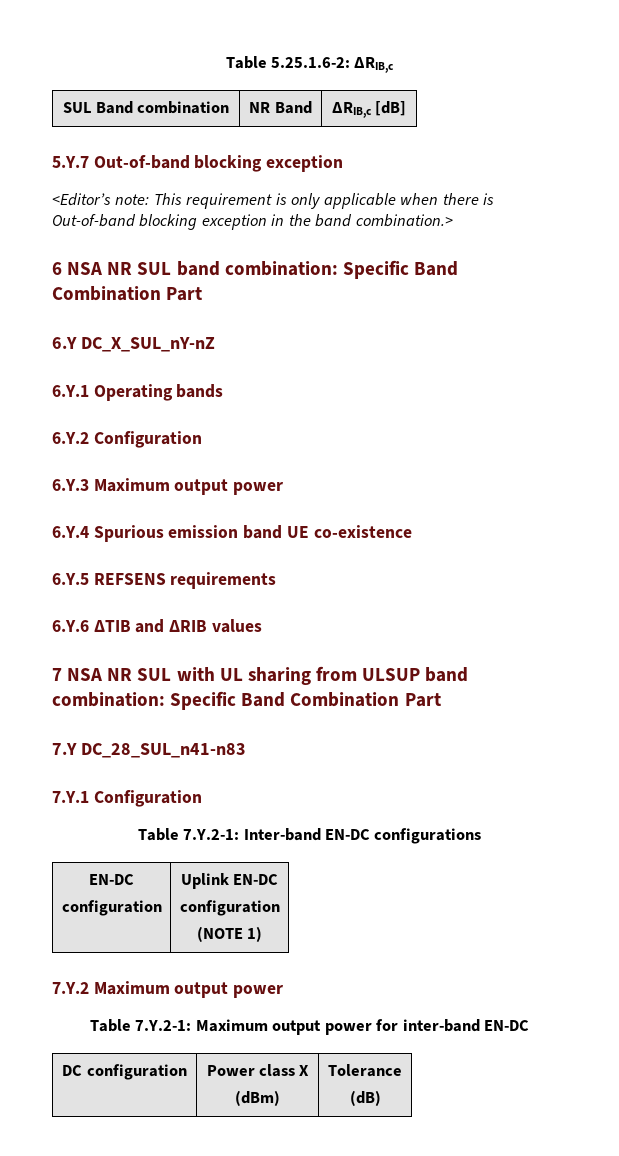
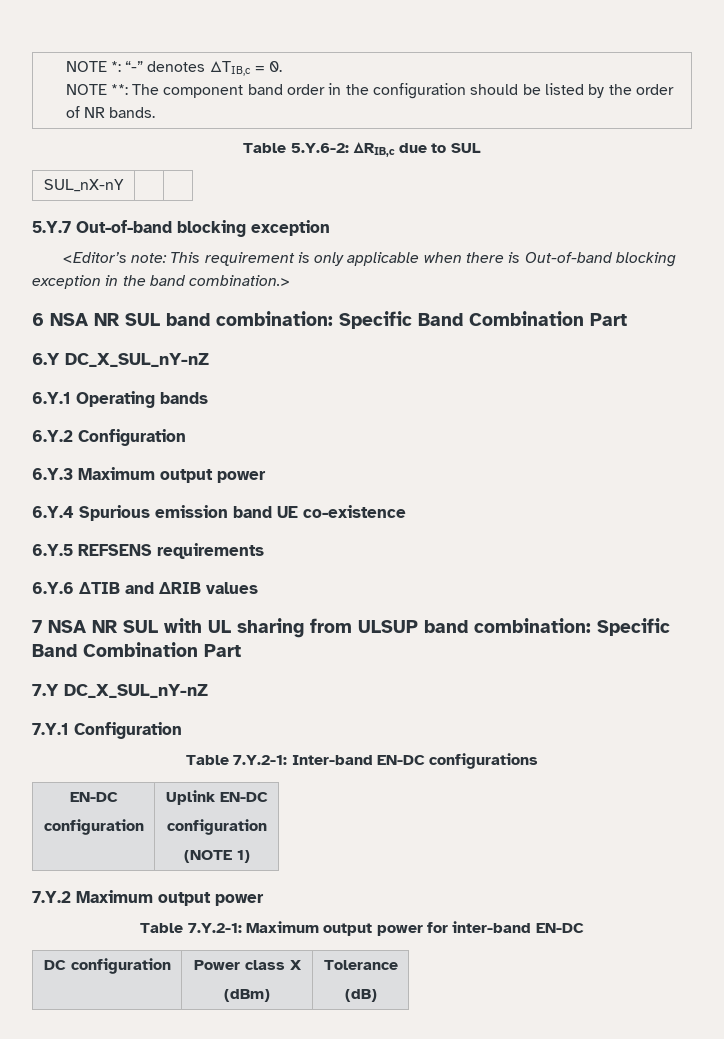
- Table 5.25.1.6-2: ΔRIB,c
- SUL Band combination | NR Band | ΔRIB,c [dB]
+ NOTE *: “-” denotes ΔTIB,c = 0.
+ NOTE **: The component band order in the configuration should be listed by the order of NR bands.
+ Table 5.Y.6-2: ΔRIB,c due to SUL
+ SUL_nX-nY | |
- 7.Y DC_28_SUL_n41-n83
+ 7.Y DC_X_SUL_nY-nZ

